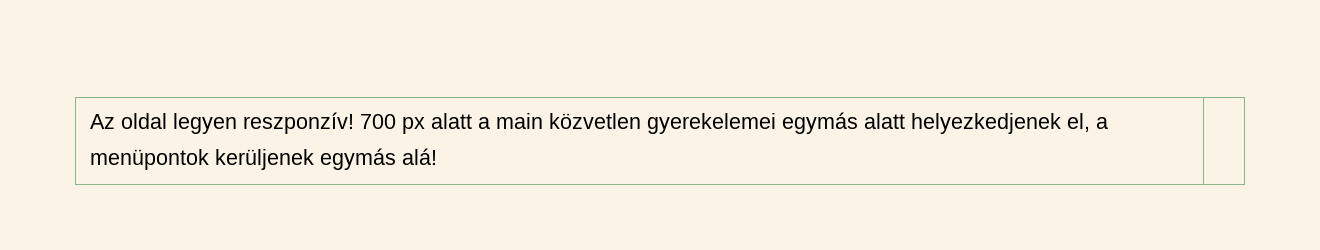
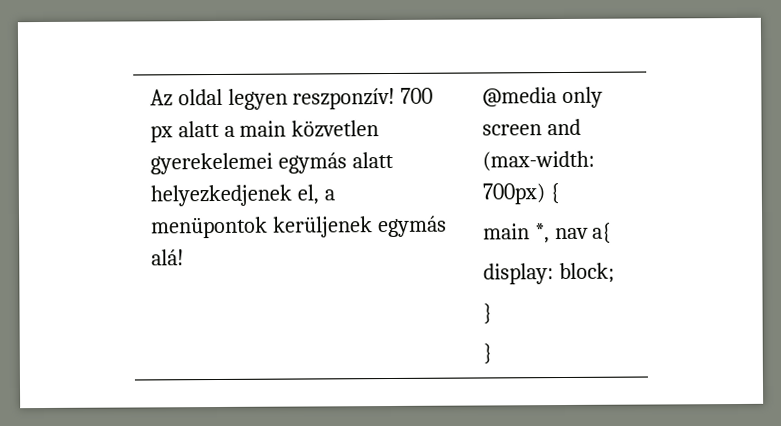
- Az oldal legyen reszponzív! 700 px alatt a main közvetlen gyerekelemei egymás alatt helyezkedjenek el, a menüpontok kerüljenek egymás alá! |
+ Az oldal legyen reszponzív! 700 px alatt a main közvetlen gyerekelemei egymás alatt helyezkedjenek el, a menüpontok kerüljenek egymás alá! | @media only screen and (max-width: 700px) {
+ main *, nav a{
+ display: block;
+ }
+ }

